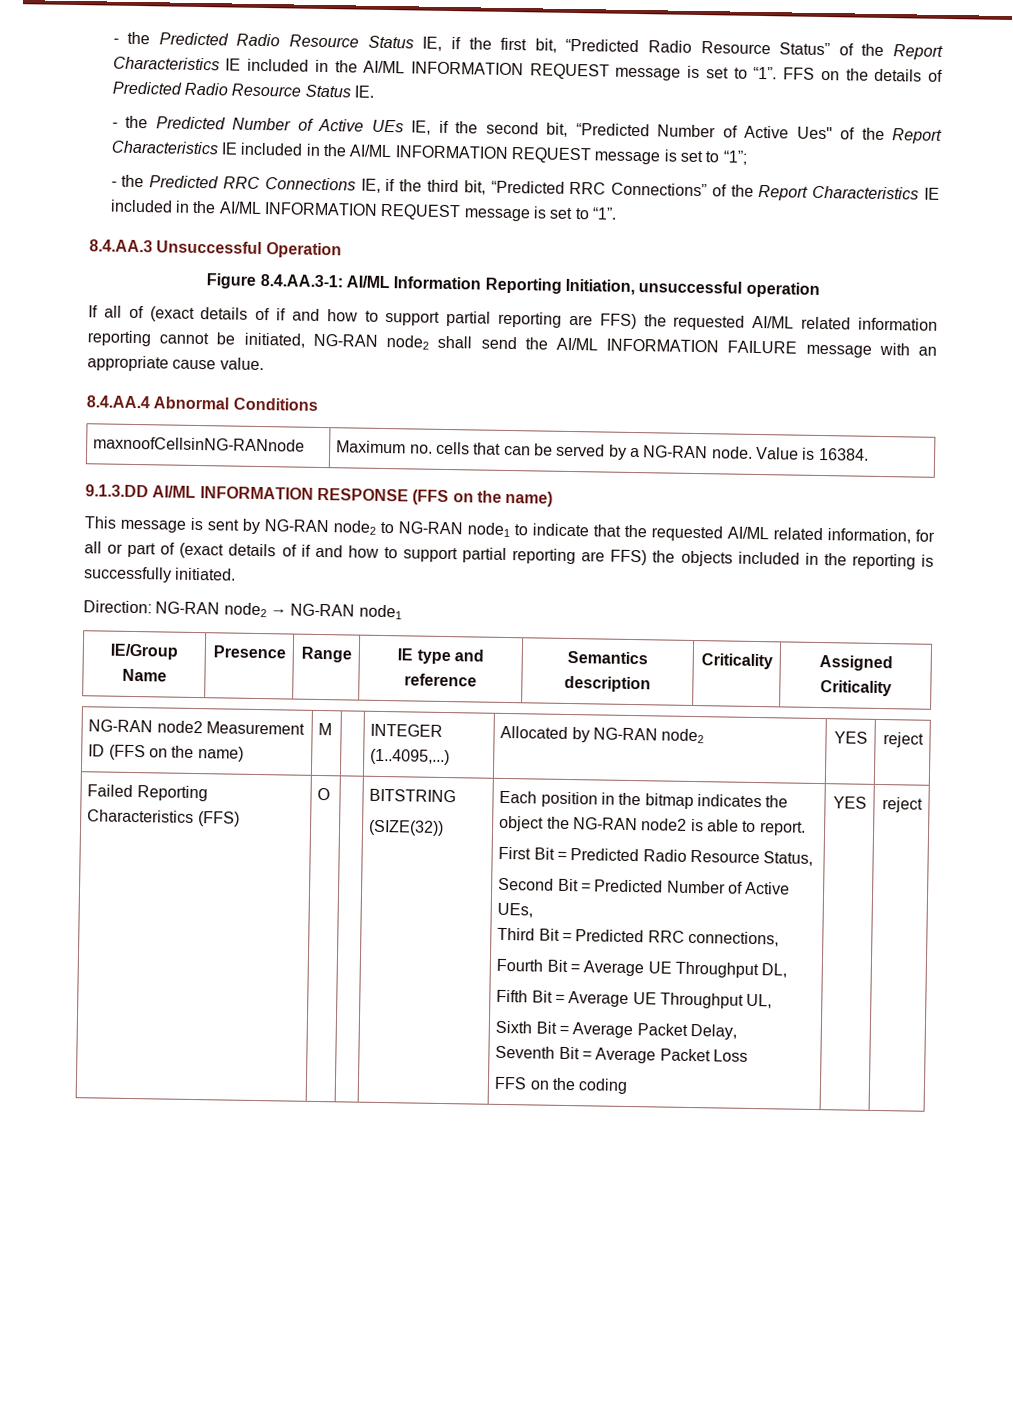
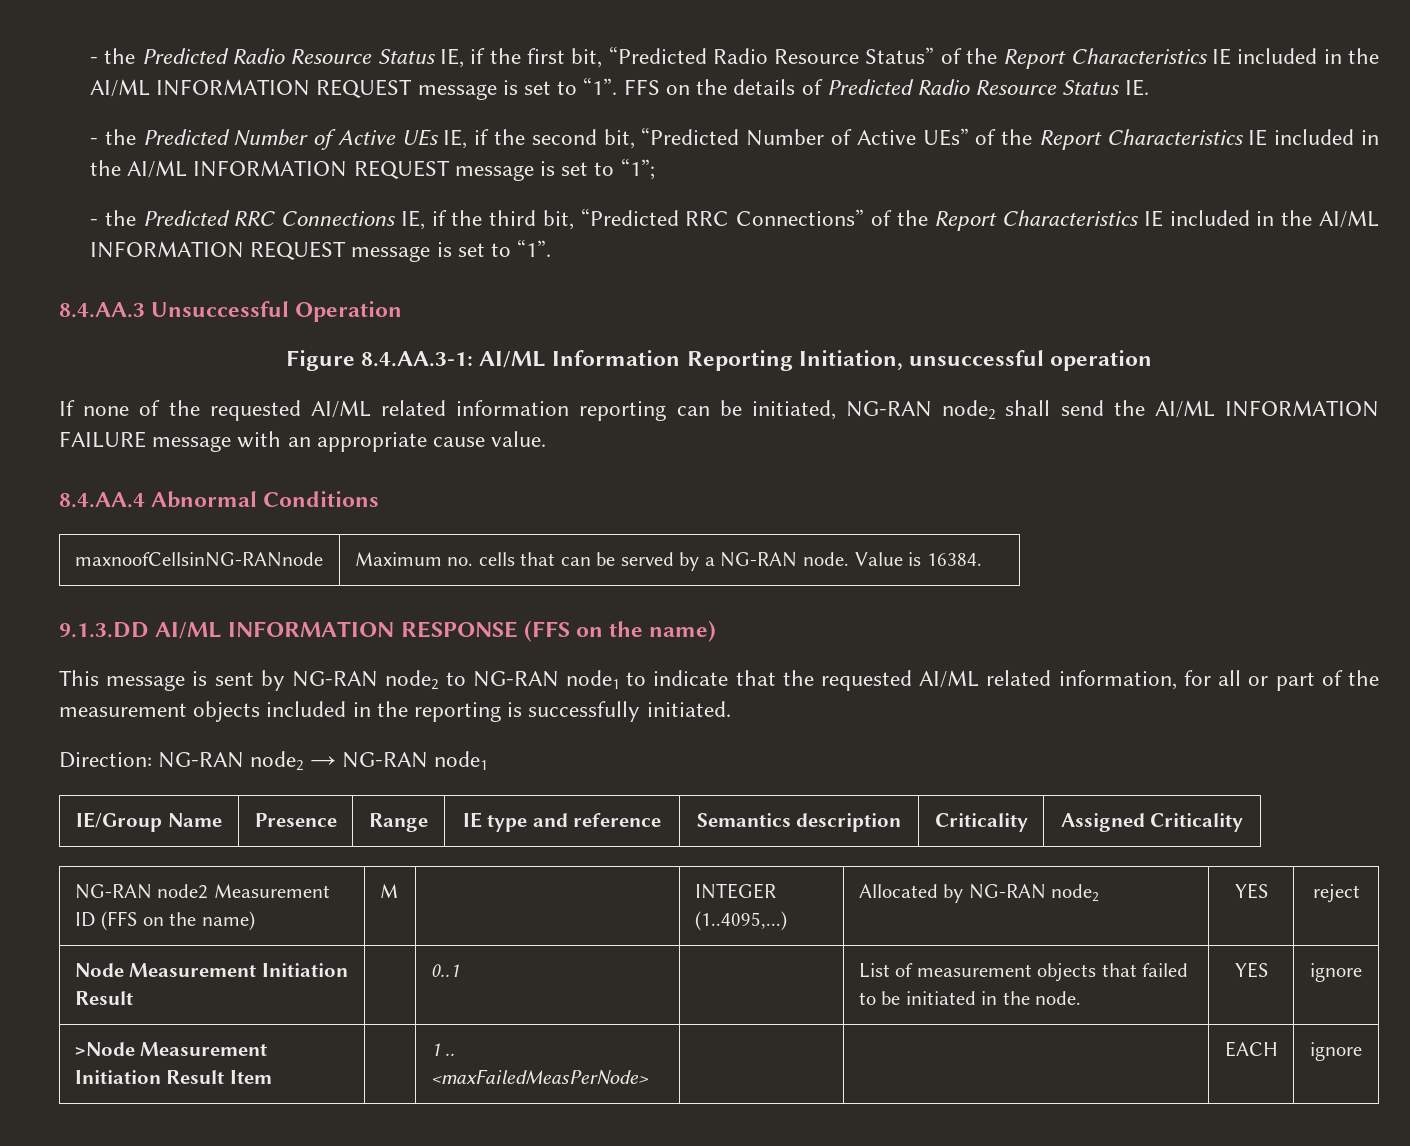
- - the Predicted Number of Active UEs IE, if the second bit, “Predicted Number of Active Ues" of the Report Characteristics IE included in the AI/ML INFORMATION REQUEST message is set to “1”;
+ - the Predicted Number of Active UEs IE, if the second bit, “Predicted Number of Active UEs” of the Report Characteristics IE included in the AI/ML INFORMATION REQUEST message is set to “1”;
- If all of (exact details of if and how to support partial reporting are FFS) the requested AI/ML related information reporting cannot be initiated, NG-RAN node2 shall send the AI/ML INFORMATION FAILURE message with an appropriate cause value.
+ If none of the requested AI/ML related information reporting can be initiated, NG-RAN node2 shall send the AI/ML INFORMATION FAILURE message with an appropriate cause value.
- This message is sent by NG-RAN node2 to NG-RAN node1 to indicate that the requested AI/ML related information, for all or part of (exact details of if and how to support partial reporting are FFS) the objects included in the reporting is successfully initiated.
+ This message is sent by NG-RAN node2 to NG-RAN node1 to indicate that the requested AI/ML related information, for all or part of the measurement objects included in the reporting is successfully initiated.
- Failed Reporting Characteristics (FFS) | O | | BITSTRING
- (SIZE(32)) | Each position in the bitmap indicates the object the NG-RAN node2 is able to report.
- First Bit = Predicted Radio Resource Status,
- Second Bit = Predicted Number of Active UEs,
- Third Bit = Predicted RRC connections,
- Fourth Bit = Average UE Throughput DL,
- Fifth Bit = Average UE Throughput UL,
- Sixth Bit = Average Packet Delay,
- Seventh Bit = Average Packet Loss
- FFS on the coding | YES | reject
+ Node Measurement Initiation Result | | 0..1 | | List of measurement objects that failed to be initiated in the node. | YES | ignore
+ >Node Measurement Initiation Result Item | | 1 .. <maxFailedMeasPerNode> | | | EACH | ignore

